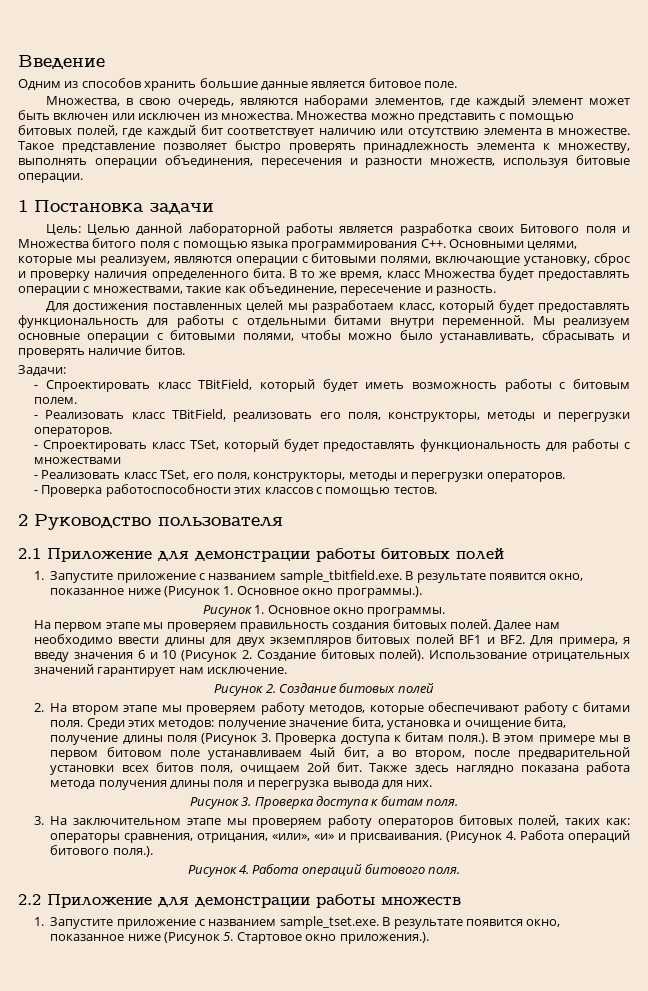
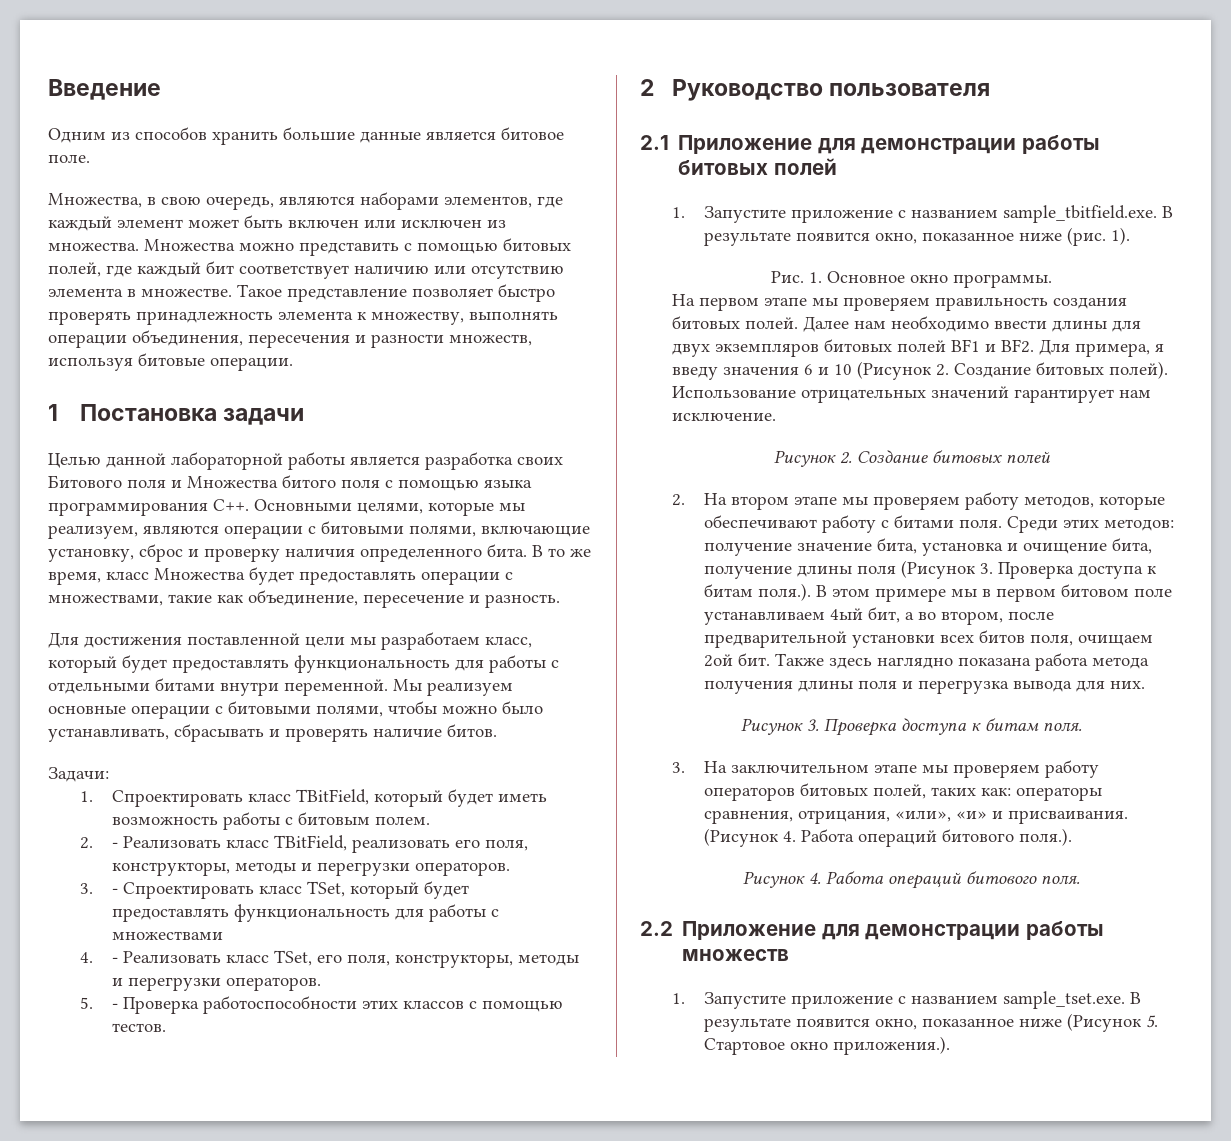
- Цель: Целью данной лабораторной работы является разработка своих Битового поля и Множества битого поля с помощью языка программирования C++. Основными целями, которые мы реализуем, являются операции с битовыми полями, включающие установку, сброс и проверку наличия определенного бита.
+ Целью данной лабораторной работы является разработка своих Битового поля и Множества битого поля с помощью языка программирования C++. Основными целями, которые мы реализуем, являются операции с битовыми полями, включающие установку, сброс и проверку наличия определенного бита.
- Для достижения поставленных целей мы разработаем класс, который будет предоставлять функциональность для работы с отдельными битами внутри переменной.
+ Для достижения поставленной цели мы разработаем класс, который будет предоставлять функциональность для работы с отдельными битами внутри переменной.
- - Спроектировать класс TBitField, который будет иметь возможность работы с битовым полем.
+ 1. Спроектировать класс TBitField, который будет иметь возможность работы с битовым полем.
- - Реализовать класс TBitField, реализовать его поля, конструкторы, методы и перегрузки операторов.
+ 2. - Реализовать класс TBitField, реализовать его поля, конструкторы, методы и перегрузки операторов.
- - Спроектировать класс TSet, который будет предоставлять функциональность для работы с множествами
+ 3. - Спроектировать класс TSet, который будет предоставлять функциональность для работы с множествами
- - Реализовать класс TSet, его поля, конструкторы, методы и перегрузки операторов.
+ 4. - Реализовать класс TSet, его поля, конструкторы, методы и перегрузки операторов.
- - Проверка работоспособности этих классов с помощью тестов.
+ 5. - Проверка работоспособности этих классов с помощью тестов.
- 1. Запустите приложение с названием sample_tbitfield.exe. В результате появится окно, показанное ниже (Рисунок 1. Основное окно программы.).
- Рисунок 1. Основное окно программы.
+ 1. Запустите приложение с названием sample_tbitfield.exe. В результате появится окно, показанное ниже (рис. 1).
+ Рис. 1. Основное окно программы.

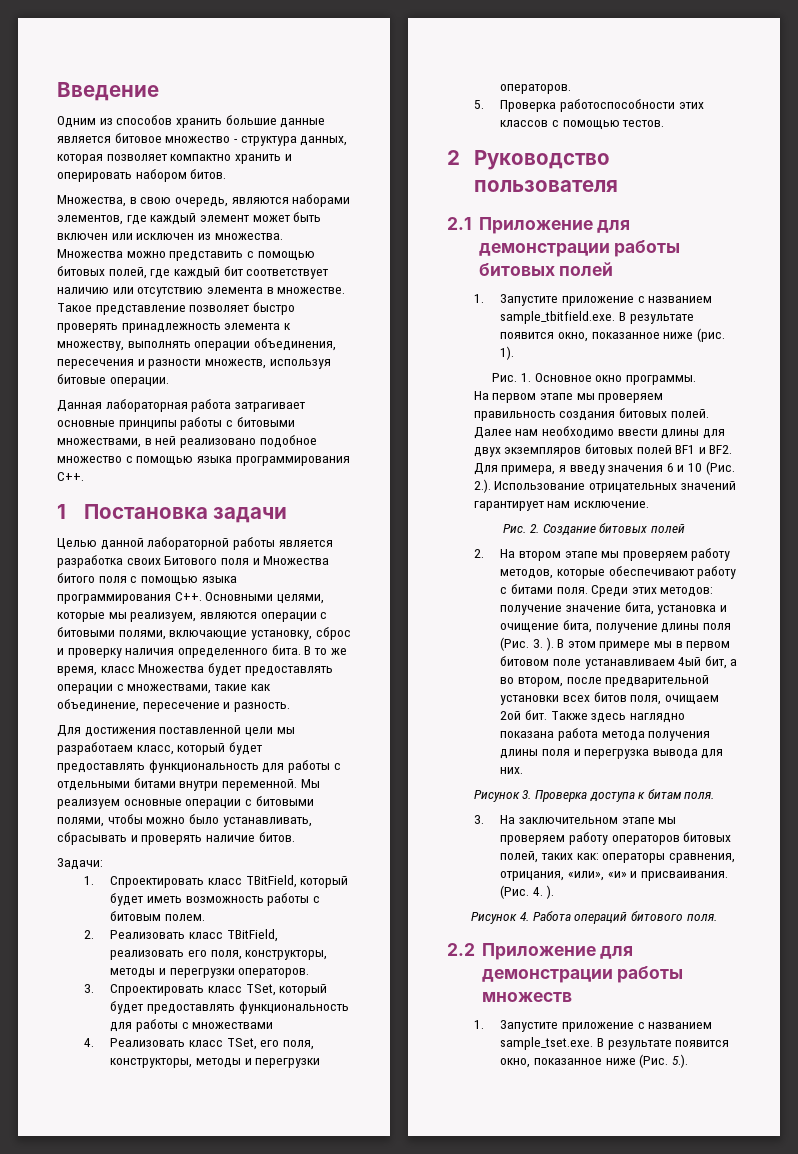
- Одним из способов хранить большие данные является битовое поле.
+ Одним из способов хранить большие данные является битовое множество - структура данных, которая позволяет компактно хранить и оперировать набором битов.
+ Данная лабораторная работа затрагивает основные принципы работы с битовыми множествами, в ней реализовано подобное множество с помощью языка программирования C++.
- 2. - Реализовать класс TBitField, реализовать его поля, конструкторы, методы и перегрузки операторов.
+ 2. Реализовать класс TBitField, реализовать его поля, конструкторы, методы и перегрузки операторов.
- 3. - Спроектировать класс TSet, который будет предоставлять функциональность для работы с множествами
+ 3. Спроектировать класс TSet, который будет предоставлять функциональность для работы с множествами
- 4. - Реализовать класс TSet, его поля, конструкторы, методы и перегрузки операторов.
+ 4. Реализовать класс TSet, его поля, конструкторы, методы и перегрузки операторов.
- 5. - Проверка работоспособности этих классов с помощью тестов.
+ 5. Проверка работоспособности этих классов с помощью тестов.
- Далее нам необходимо ввести длины для двух экземпляров битовых полей BF1 и BF2. Для примера, я введу значения 6 и 10 (Рисунок 2. Создание битовых полей). Использование отрицательных значений гарантирует нам исключение.
+ Далее нам необходимо ввести длины для двух экземпляров битовых полей BF1 и BF2. Для примера, я введу значения 6 и 10 (Рис. 2.). Использование отрицательных значений гарантирует нам исключение.
- Рисунок 2. Создание битовых полей
+ Рис. 2. Создание битовых полей
- Среди этих методов: получение значение бита, установка и очищение бита, получение длины поля (Рисунок 3. Проверка доступа к битам поля.). В этом примере мы в первом битовом поле устанавливаем 4ый бит, а во втором, после предварительной установки всех битов поля, очищаем 2ой бит.
+ Среди этих методов: получение значение бита, установка и очищение бита, получение длины поля (Рис. 3. ). В этом примере мы в первом битовом поле устанавливаем 4ый бит, а во втором, после предварительной установки всех битов поля, очищаем 2ой бит.
- (Рисунок 4. Работа операций битового поля.).
+ (Рис. 4. ).
- 1. Запустите приложение с названием sample_tset.exe. В результате появится окно, показанное ниже (Рисунок 5. Стартовое окно приложения.).
+ 1. Запустите приложение с названием sample_tset.exe. В результате появится окно, показанное ниже (Рис. 5.).

